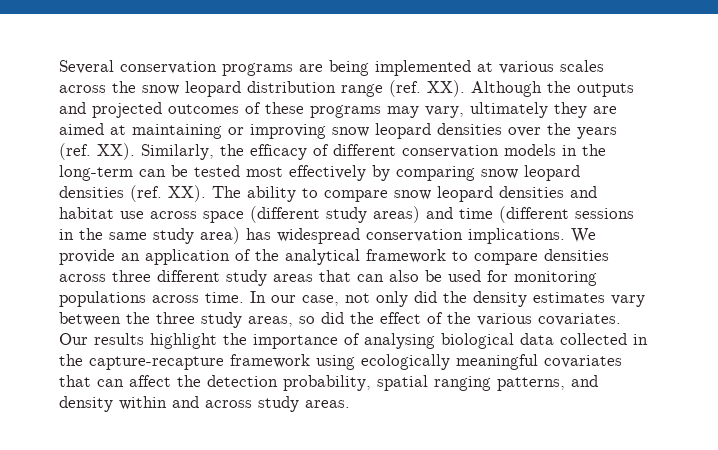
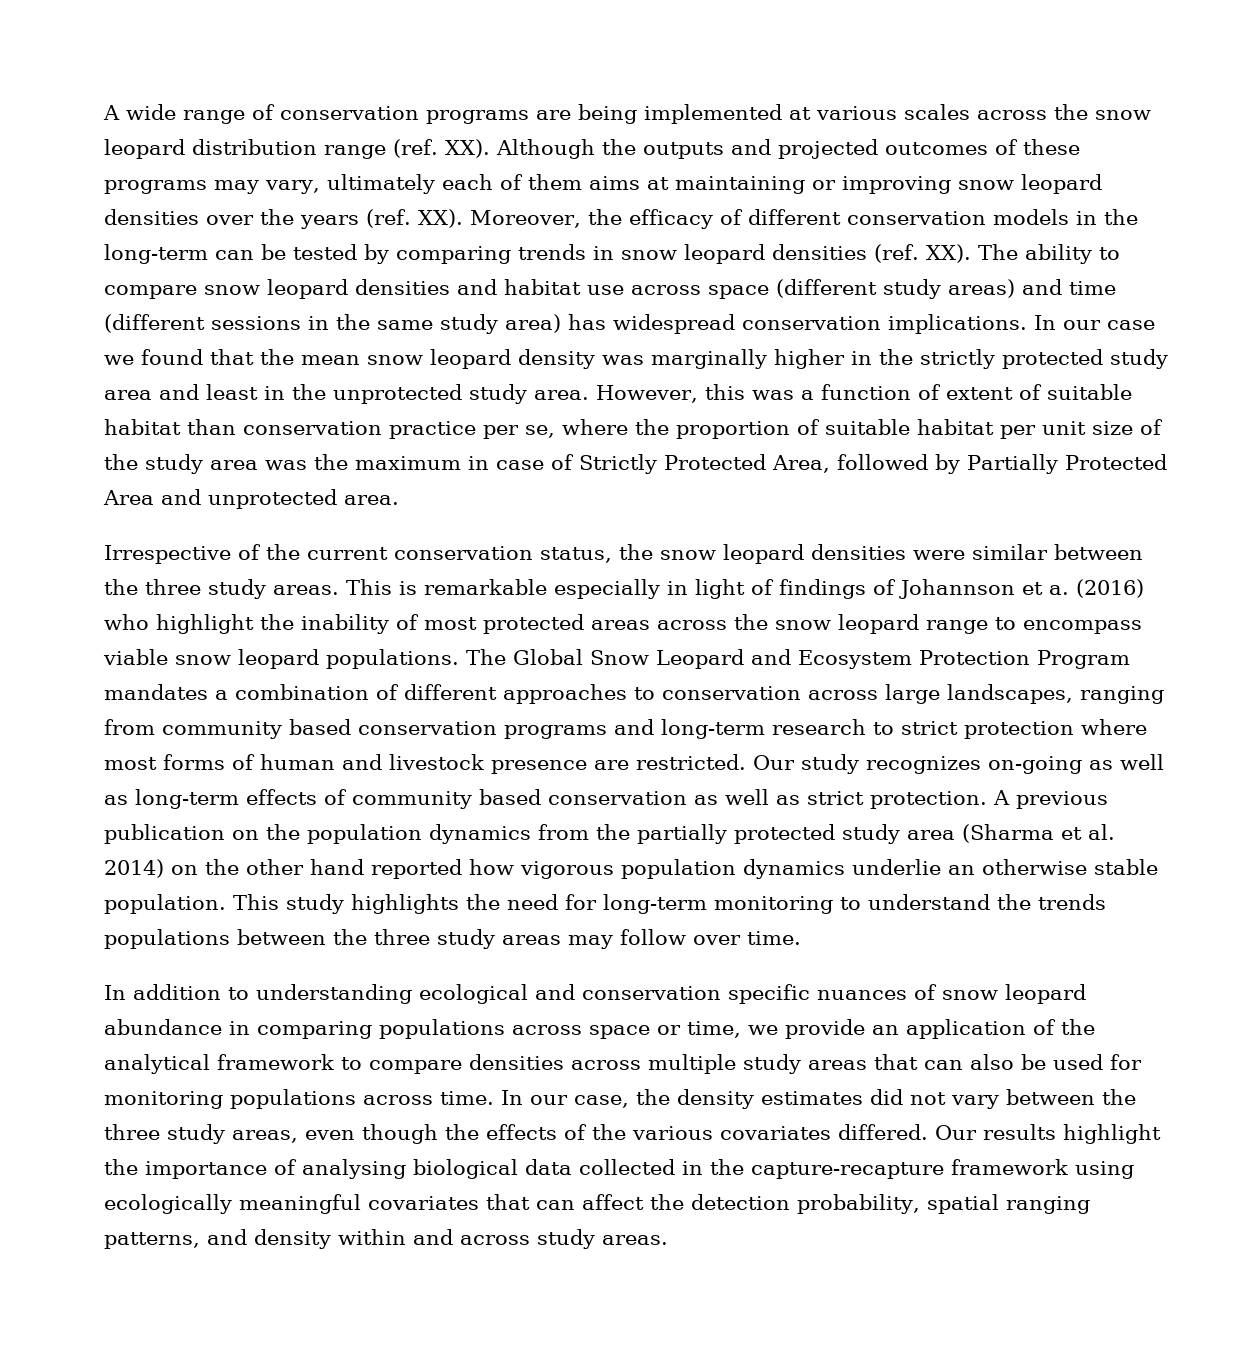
- Several conservation programs are being implemented at various scales across the snow leopard distribution range (ref. XX). Although the outputs and projected outcomes of these programs may vary, ultimately they are aimed at maintaining or improving snow leopard densities over the years (ref. XX). Similarly, the efficacy of different conservation models in the long-term can be tested most effectively by comparing snow leopard densities (ref. XX). The ability to compare snow leopard densities and habitat use across space (different study areas) and time (different sessions in the same study area) has widespread conservation implications.
+ A wide range of conservation programs are being implemented at various scales across the snow leopard distribution range (ref. XX). Although the outputs and projected outcomes of these programs may vary, ultimately each of them aims at maintaining or improving snow leopard densities over the years (ref. XX). Moreover, the efficacy of different conservation models in the long-term can be tested by comparing trends in snow leopard densities (ref. XX). The ability to compare snow leopard densities and habitat use across space (different study areas) and time (different sessions in the same study area) has widespread conservation implications.
- We provide an application of the analytical framework to compare densities across three different study areas that can also be used for monitoring populations across time.
+ In our case we found that the mean snow leopard density was marginally higher in the strictly protected study area and least in the unprotected study area. However, this was a function of extent of suitable habitat than conservation practice per se, where the proportion of suitable habitat per unit size of the study area was the maximum in case of Strictly Protected Area, followed by Partially Protected Area and unprotected area.
+ Irrespective of the current conservation status, the snow leopard densities were similar between the three study areas. This is remarkable especially in light of findings of Johannson et a. (2016) who highlight the inability of most protected areas across the snow leopard range to encompass viable snow leopard populations. The Global Snow Leopard and Ecosystem Protection Program mandates a combination of different approaches to conservation across large landscapes, ranging from community based conservation programs and long-term research to strict protection where most forms of human and livestock presence are restricted. Our study recognizes on-going as well as long-term effects of community based conservation as well as strict protection. A previous publication on the population dynamics from the partially protected study area (Sharma et al. 2014) on the other hand reported how vigorous population dynamics underlie an otherwise stable population. This study highlights the need for long-term monitoring to understand the trends populations between the three study areas may follow over time.
+ In addition to understanding ecological and conservation specific nuances of snow leopard abundance in comparing populations across space or time, we provide an application of the analytical framework to compare densities across multiple study areas that can also be used for monitoring populations across time.
- In our case, not only did the density estimates vary between the three study areas, so did the effect of the various covariates.
+ In our case, the density estimates did not vary between the three study areas, even though the effects of the various covariates differed.

